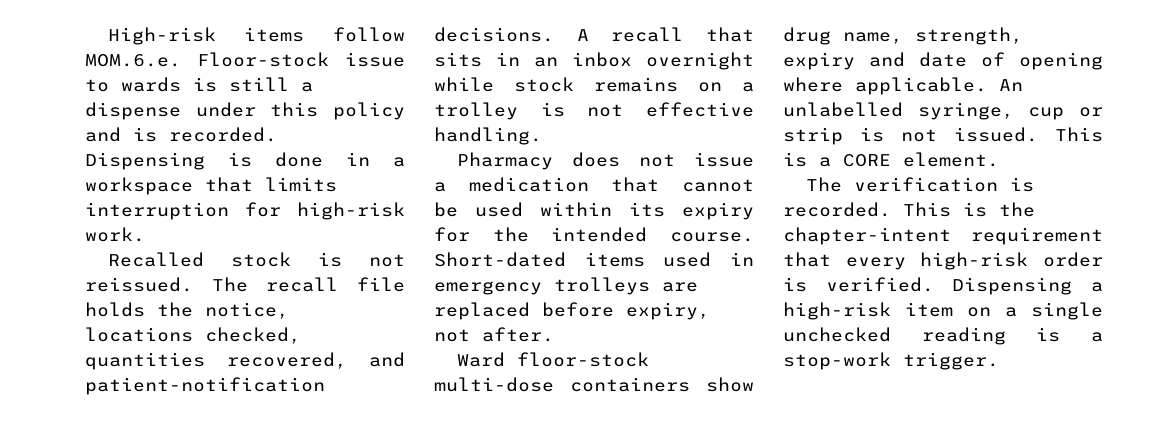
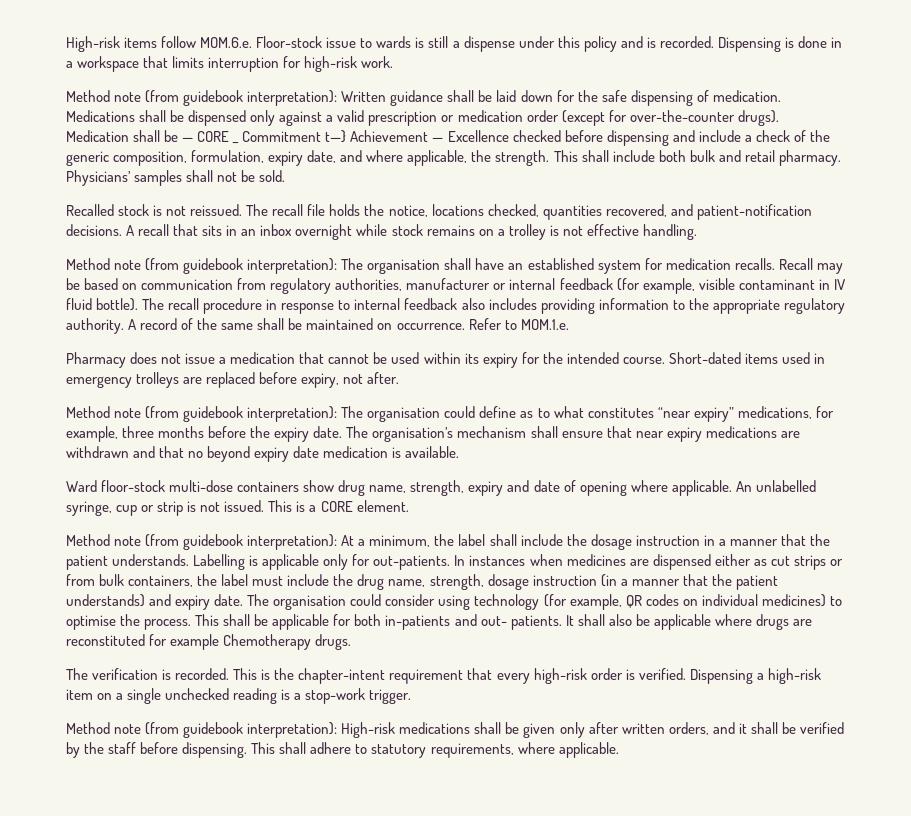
+ Method note (from guidebook interpretation): Written guidance shall be laid down for the safe dispensing of medication. Medications shall be dispensed only against a valid prescription or medication order (except for over-the-counter drugs). Medication shall be — CORE _ Commitment t—} Achievement — Excellence checked before dispensing and include a check of the generic composition, formulation, expiry date, and where applicable, the strength. This shall include both bulk and retail pharmacy. Physicians’ samples shall not be sold.
+ Method note (from guidebook interpretation): The organisation shall have an established system for medication recalls. Recall may be based on communication from regulatory authorities, manufacturer or internal feedback (for example, visible contaminant in IV fluid bottle). The recall procedure in response to internal feedback also includes providing information to the appropriate regulatory authority. A record of the same shall be maintained on occurrence. Refer to MOM.1.e.
+ Method note (from guidebook interpretation): The organisation could define as to what constitutes “near expiry” medications, for example, three months before the expiry date. The organisation’s mechanism shall ensure that near expiry medications are withdrawn and that no beyond expiry date medication is available.
+ Method note (from guidebook interpretation): At a minimum, the label shall include the dosage instruction in a manner that the patient understands. Labelling is applicable only for out-patients. In instances when medicines are dispensed either as cut strips or from bulk containers, the label must include the drug name, strength, dosage instruction (in a manner that the patient understands) and expiry date. The organisation could consider using technology (for example, QR codes on individual medicines) to optimise the process. This shall be applicable for both in-patients and out- patients. It shall also be applicable where drugs are reconstituted for example Chemotherapy drugs.
+ Method note (from guidebook interpretation): High-risk medications shall be given only after written orders, and it shall be verified by the staff before dispensing. This shall adhere to statutory requirements, where applicable.

